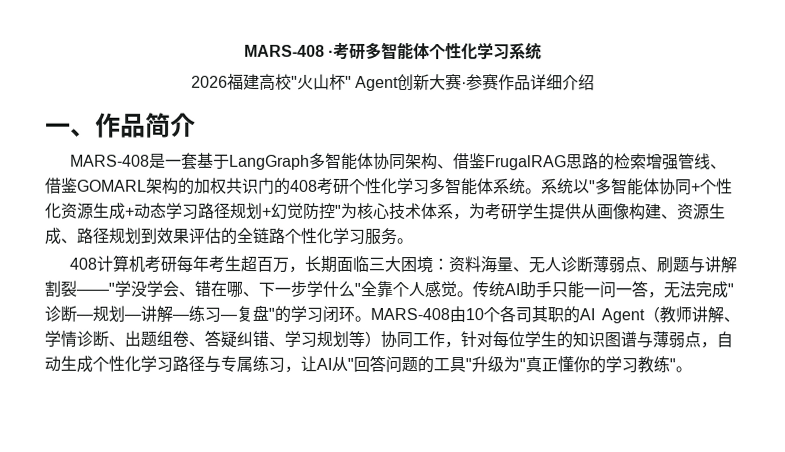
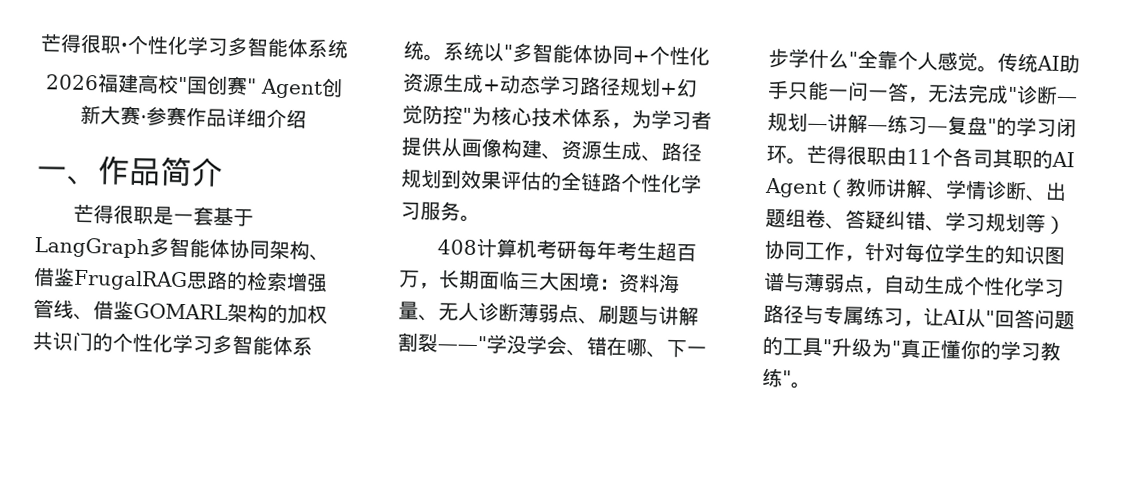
- MARS-408 ·考研多智能体个性化学习系统
+ 芒得很职·个性化学习多智能体系统
- 2026福建高校"火山杯" Agent创新大赛·参赛作品详细介绍
+ 2026福建高校"国创赛" Agent创新大赛·参赛作品详细介绍
- MARS-408是一套基于LangGraph多智能体协同架构、借鉴FrugalRAG思路的检索增强管线、借鉴GOMARL架构的加权共识门的408考研个性化学习多智能体系统。
+ 芒得很职是一套基于LangGraph多智能体协同架构、借鉴FrugalRAG思路的检索增强管线、借鉴GOMARL架构的加权共识门的个性化学习多智能体系统。
- 系统以"多智能体协同+个性化资源生成+动态学习路径规划+幻觉防控"为核心技术体系，为考研学生提供从画像构建、资源生成、路径规划到效果评估的全链路个性化学习服务。
+ 系统以"多智能体协同+个性化资源生成+动态学习路径规划+幻觉防控"为核心技术体系，为学习者提供从画像构建、资源生成、路径规划到效果评估的全链路个性化学习服务。
- MARS-408由10个各司其职的AI Agent（教师讲解、学情诊断、出题组卷、答疑纠错、学习规划等）协同工作，针对每位学生的知识图谱与薄弱点，自动生成个性化学习路径与专属练习，让AI从"回答问题的工具"升级为"真正懂你的学习教练"。
+ 芒得很职由11个各司其职的AI Agent（教师讲解、学情诊断、出题组卷、答疑纠错、学习规划等）协同工作，针对每位学生的知识图谱与薄弱点，自动生成个性化学习路径与专属练习，让AI从"回答问题的工具"升级为"真正懂你的学习教练"。

